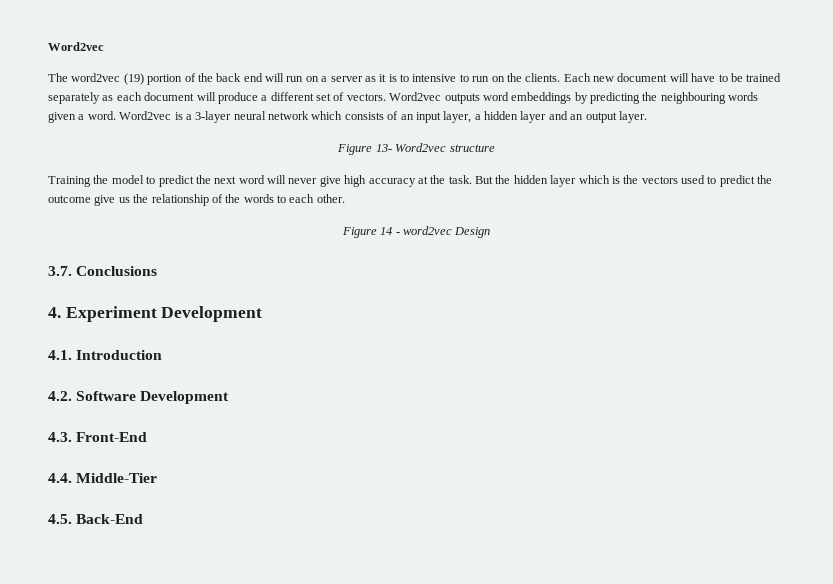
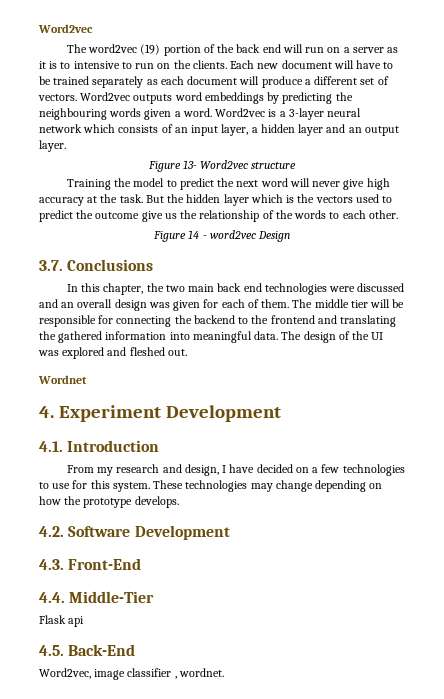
+ In this chapter, the two main back end technologies were discussed and an overall design was given for each of them. The middle tier will be responsible for connecting the backend to the frontend and translating the gathered information into meaningful data. The design of the UI was explored and fleshed out.
+ Wordnet
+ From my research and design, I have decided on a few technologies to use for this system. These technologies may change depending on how the prototype develops.
+ Flask api
+ Word2vec, image classifier , wordnet.

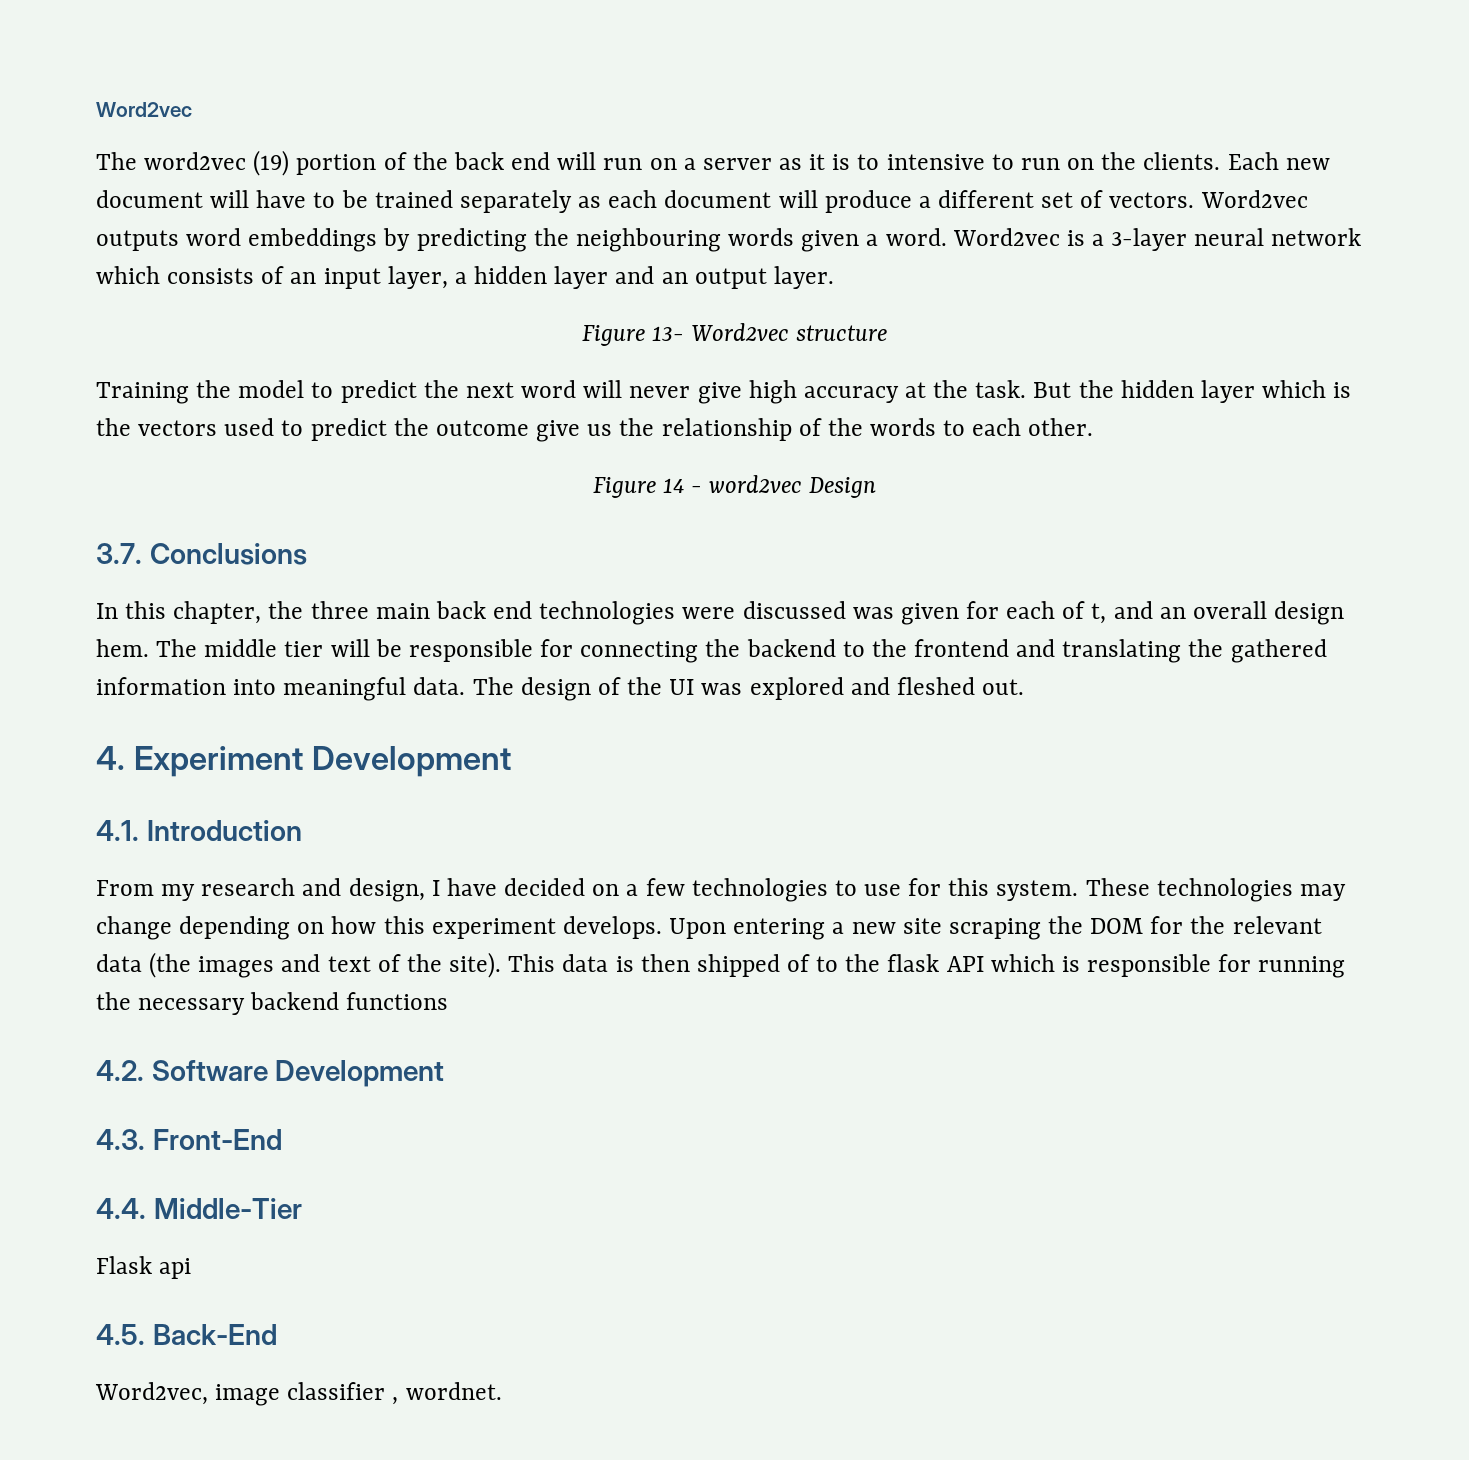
- In this chapter, the two main back end technologies were discussed and an overall design was given for each of them.
+ In this chapter, the three main back end technologies were discussed was given for each of t, and an overall design hem.
- Wordnet
- These technologies may change depending on how the prototype develops.
+ These technologies may change depending on how this experiment develops. Upon entering a new site scraping the DOM for the relevant data (the images and text of the site). This data is then shipped of to the flask API which is responsible for running the necessary backend functions

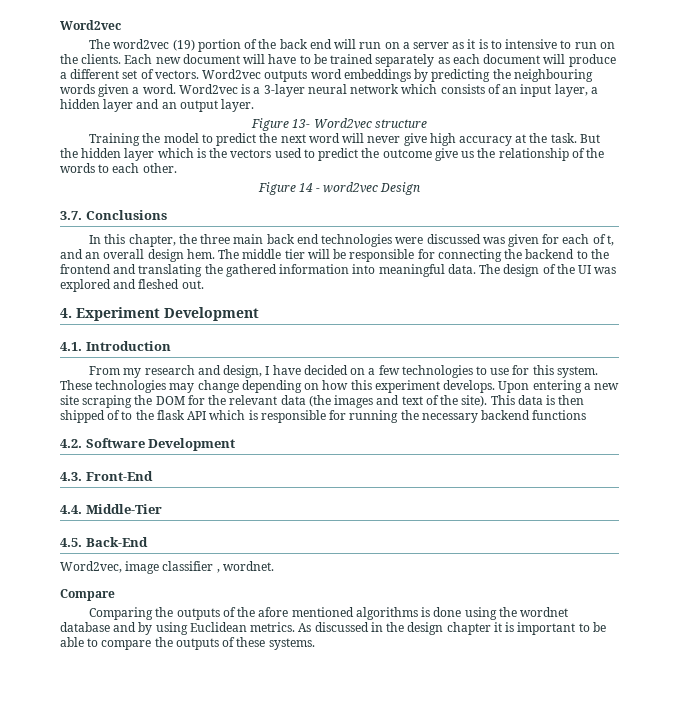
- Flask api
+ Compare
+ Comparing the outputs of the afore mentioned algorithms is done using the wordnet database and by using Euclidean metrics. As discussed in the design chapter it is important to be able to compare the outputs of these systems.

